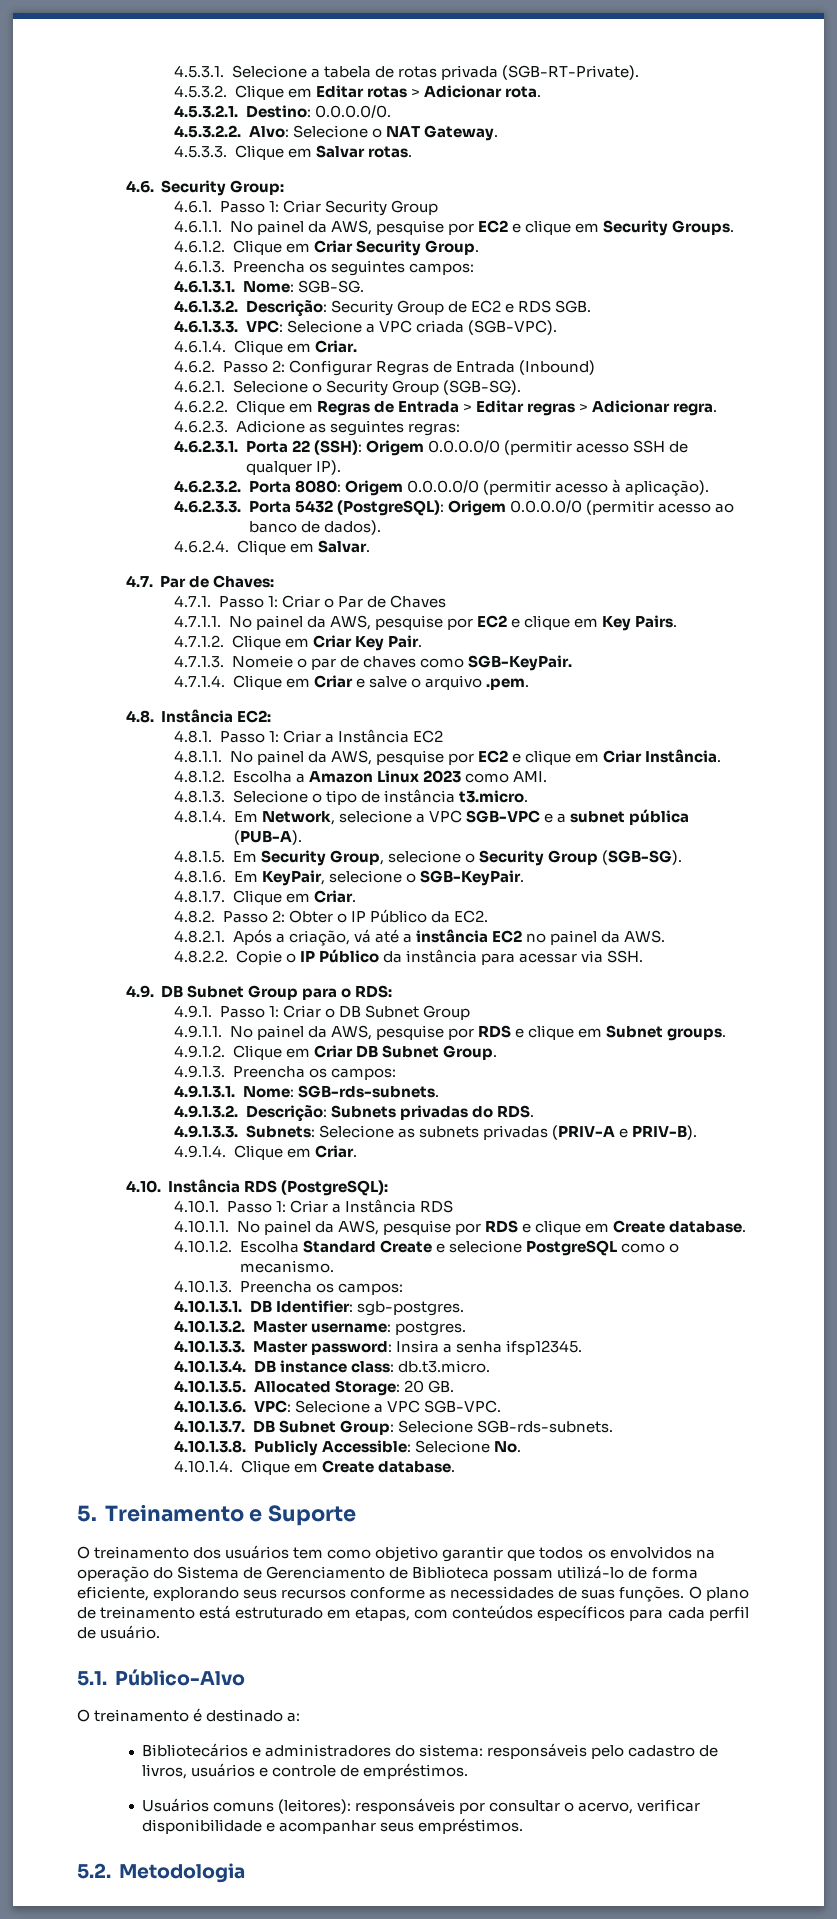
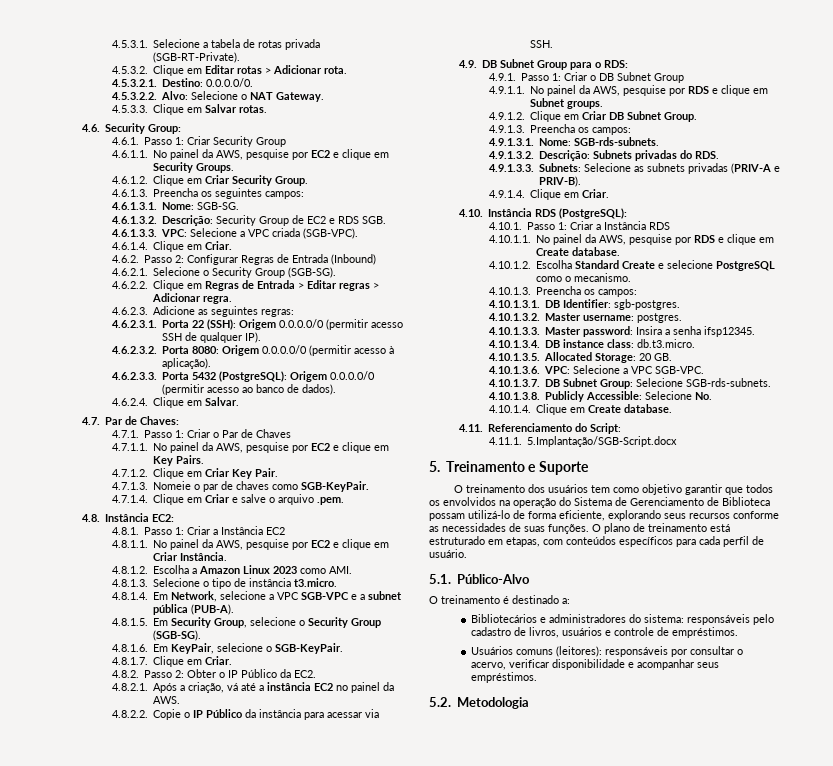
+ 4.11. Referenciamento do Script:
+ 4.11.1. 5.Implantação/SGB-Script.docx

